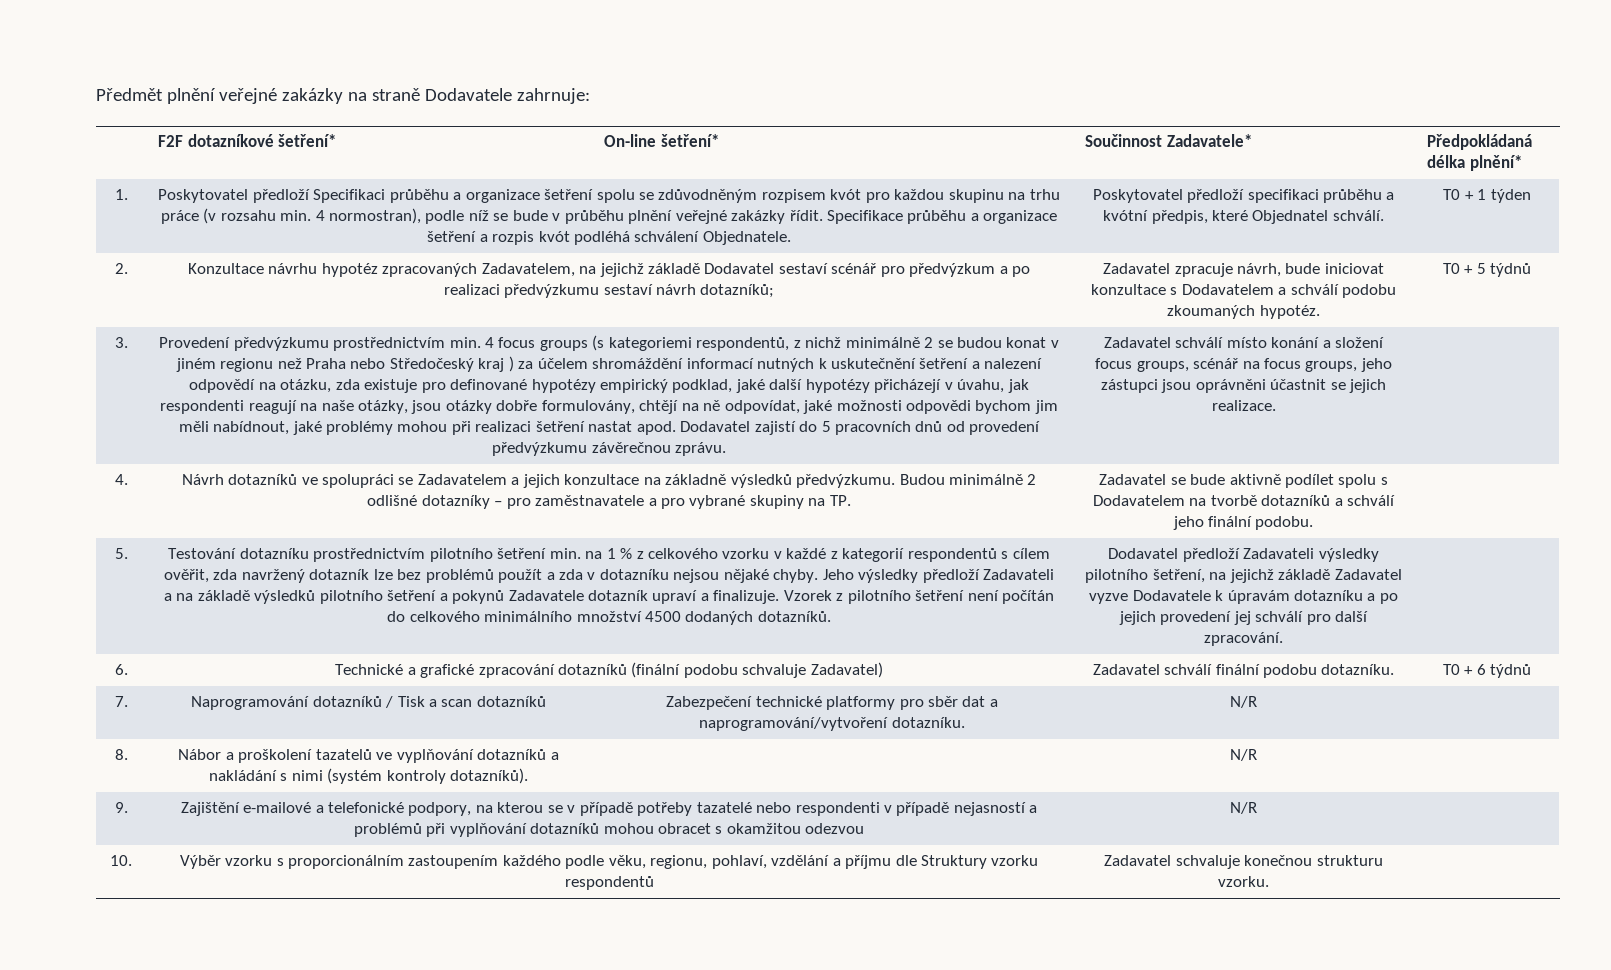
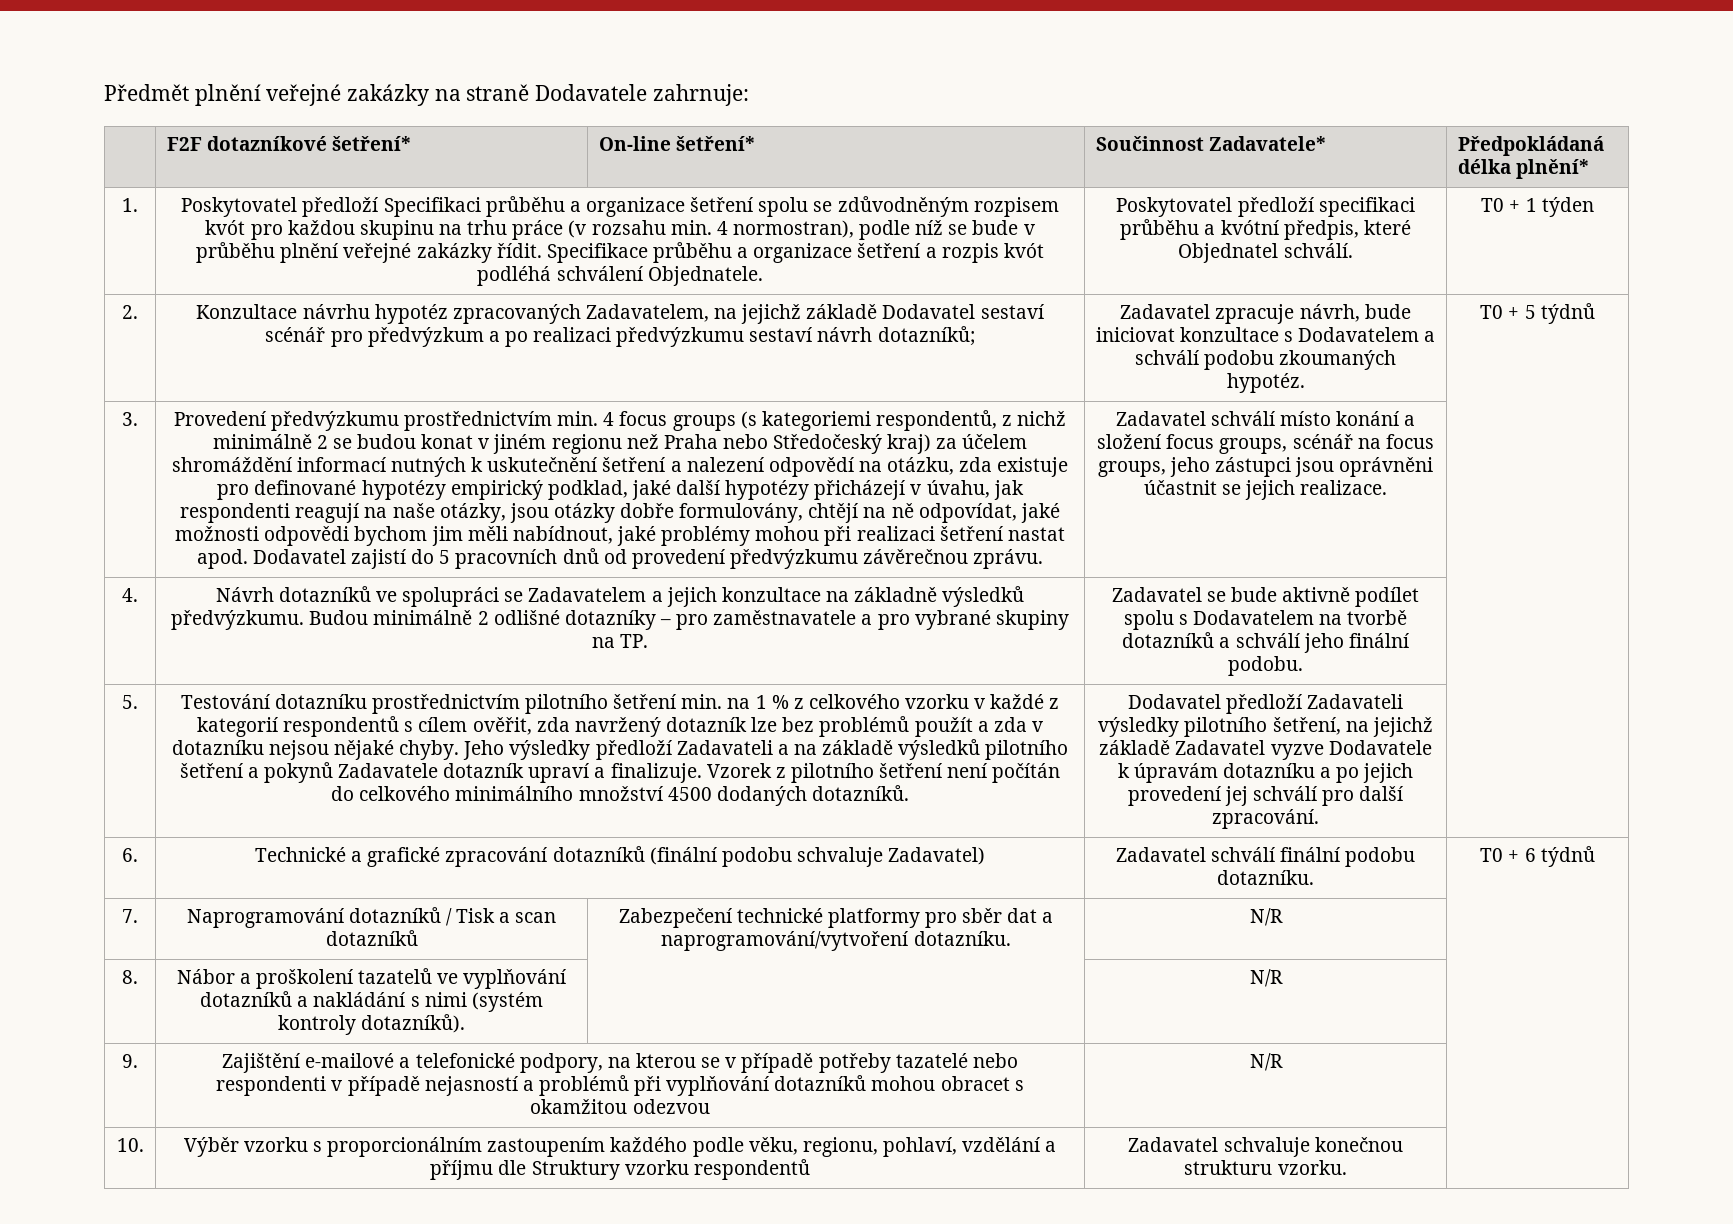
- Provedení předvýzkumu prostřednictvím min. 4 focus groups (s kategoriemi respondentů, z nichž minimálně 2 se budou konat v jiném regionu než Praha nebo Středočeský kraj ) za účelem shromáždění informací nutných k uskutečnění šetření a nalezení odpovědí na otázku, zda existuje pro definované hypotézy empirický podklad, jaké další hypotézy přicházejí v úvahu, jak respondenti reagují na naše otázky, jsou otázky dobře formulovány, chtějí na ně odpovídat, jaké možnosti odpovědi bychom jim měli nabídnout, jaké problémy mohou při realizaci šetření nastat apod.
+ Provedení předvýzkumu prostřednictvím min. 4 focus groups (s kategoriemi respondentů, z nichž minimálně 2 se budou konat v jiném regionu než Praha nebo Středočeský kraj) za účelem shromáždění informací nutných k uskutečnění šetření a nalezení odpovědí na otázku, zda existuje pro definované hypotézy empirický podklad, jaké další hypotézy přicházejí v úvahu, jak respondenti reagují na naše otázky, jsou otázky dobře formulovány, chtějí na ně odpovídat, jaké možnosti odpovědi bychom jim měli nabídnout, jaké problémy mohou při realizaci šetření nastat apod.

